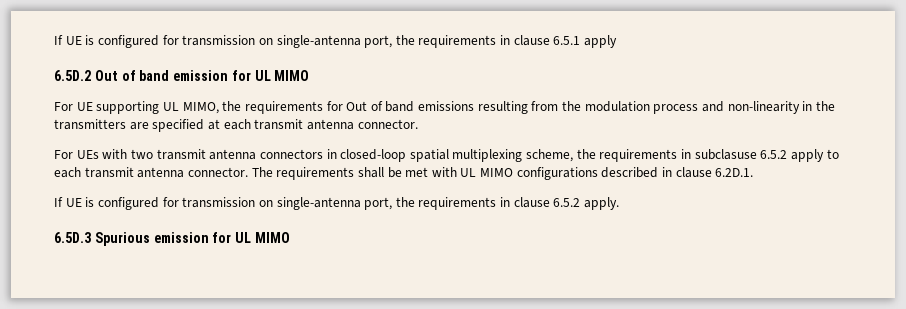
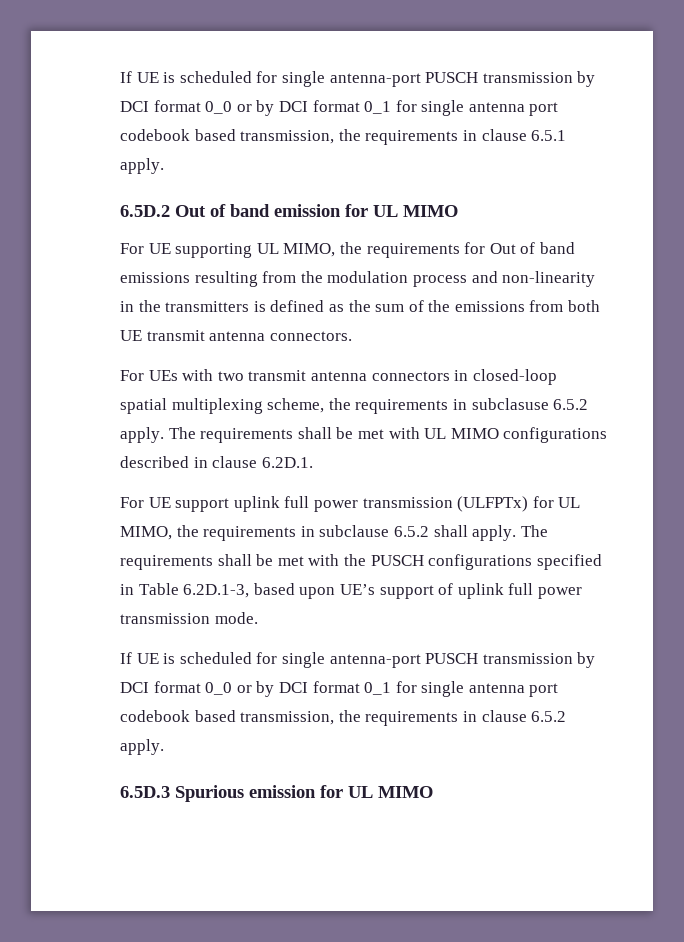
- If UE is configured for transmission on single-antenna port, the requirements in clause 6.5.1 apply
+ If UE is scheduled for single antenna-port PUSCH transmission by DCI format 0_0 or by DCI format 0_1 for single antenna port codebook based transmission, the requirements in clause 6.5.1 apply.
- For UE supporting UL MIMO, the requirements for Out of band emissions resulting from the modulation process and non-linearity in the transmitters are specified at each transmit antenna connector.
+ For UE supporting UL MIMO, the requirements for Out of band emissions resulting from the modulation process and non-linearity in the transmitters is defined as the sum of the emissions from both UE transmit antenna connectors.
- For UEs with two transmit antenna connectors in closed-loop spatial multiplexing scheme, the requirements in subclasuse 6.5.2 apply to each transmit antenna connector.
+ For UEs with two transmit antenna connectors in closed-loop spatial multiplexing scheme, the requirements in subclasuse 6.5.2 apply.
- If UE is configured for transmission on single-antenna port, the requirements in clause 6.5.2 apply.
+ For UE support uplink full power transmission (ULFPTx) for UL MIMO, the requirements in subclause 6.5.2 shall apply. The requirements shall be met with the PUSCH configurations specified in Table 6.2D.1-3, based upon UE’s support of uplink full power transmission mode.
+ If UE is scheduled for single antenna-port PUSCH transmission by DCI format 0_0 or by DCI format 0_1 for single antenna port codebook based transmission, the requirements in clause 6.5.2 apply.

